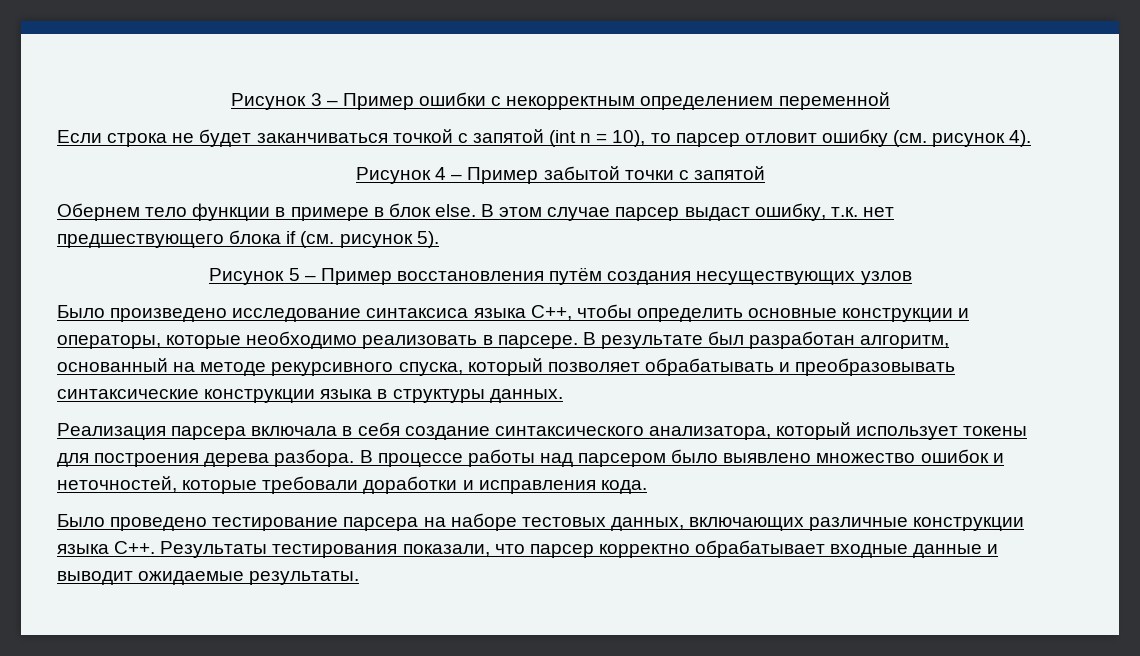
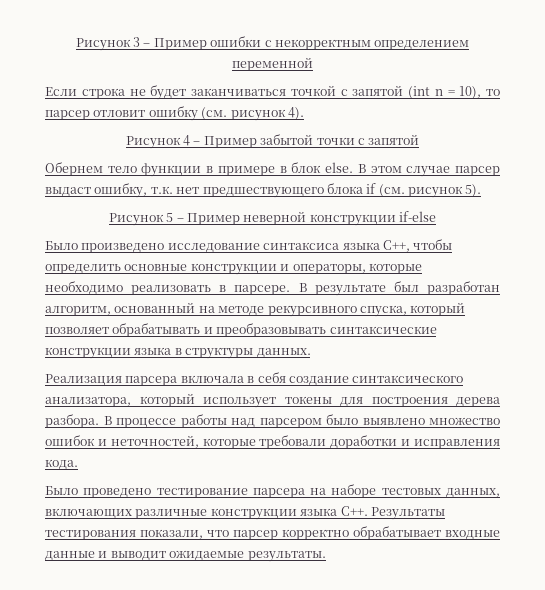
- Рисунок 5 – Пример восстановления путём создания несуществующих узлов
+ Рисунок 5 – Пример неверной конструкции if-else

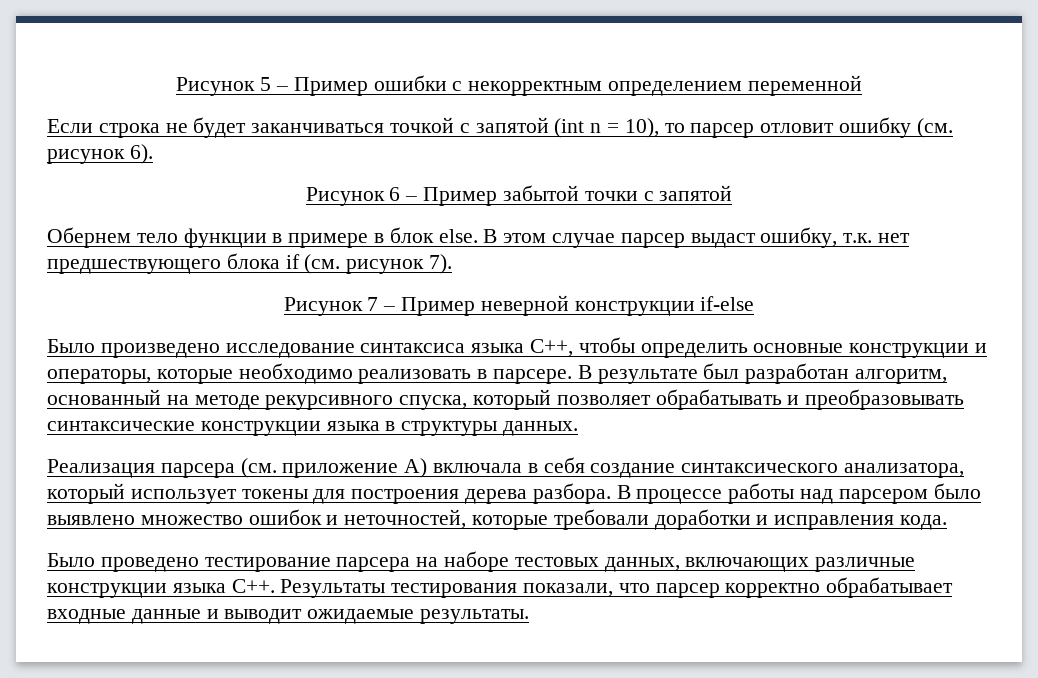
- Рисунок 3 – Пример ошибки с некорректным определением переменной
+ Рисунок 5 – Пример ошибки с некорректным определением переменной
- Если строка не будет заканчиваться точкой с запятой (int n = 10), то парсер отловит ошибку (см. рисунок 4).
- Рисунок 4 – Пример забытой точки с запятой
+ Если строка не будет заканчиваться точкой с запятой (int n = 10), то парсер отловит ошибку (см. рисунок 6).
+ Рисунок 6 – Пример забытой точки с запятой
- В этом случае парсер выдаст ошибку, т.к. нет предшествующего блока if (см. рисунок 5).
- Рисунок 5 – Пример неверной конструкции if-else
+ В этом случае парсер выдаст ошибку, т.к. нет предшествующего блока if (см. рисунок 7).
+ Рисунок 7 – Пример неверной конструкции if-else
- Реализация парсера включала в себя создание синтаксического анализатора, который использует токены для построения дерева разбора.
+ Реализация парсера (см. приложение А) включала в себя создание синтаксического анализатора, который использует токены для построения дерева разбора.

